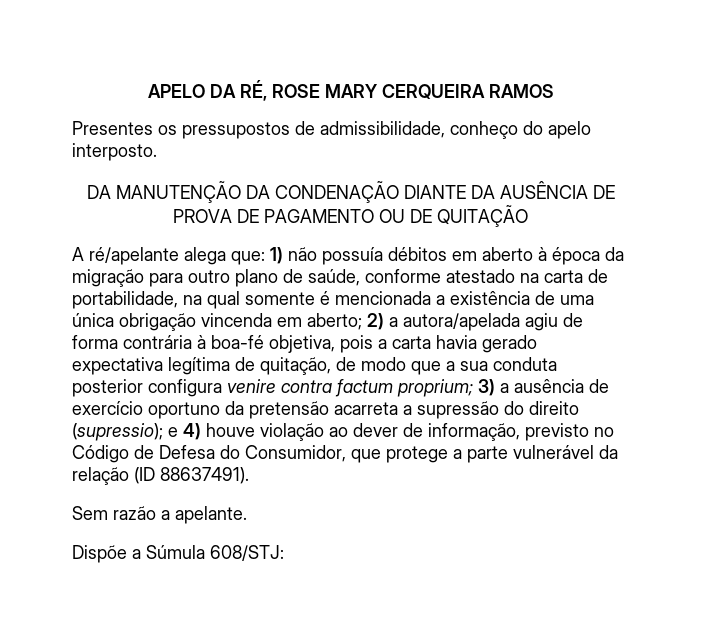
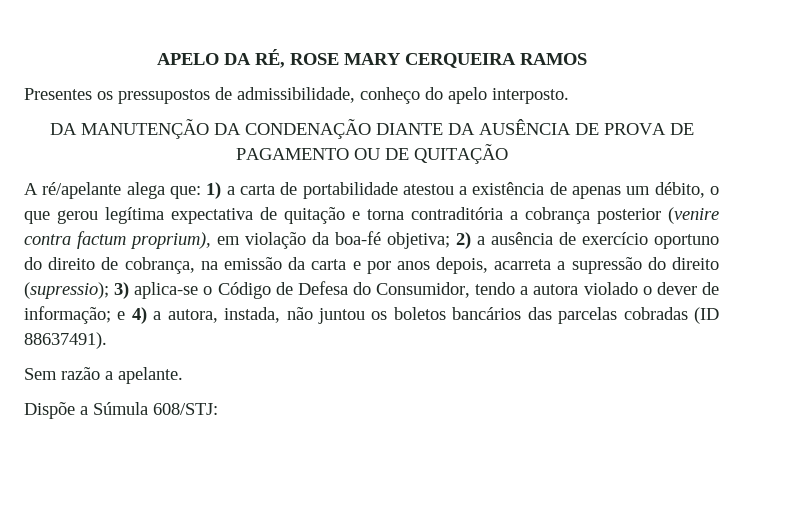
- A ré/apelante alega que: 1) não possuía débitos em aberto à época da migração para outro plano de saúde, conforme atestado na carta de portabilidade, na qual somente é mencionada a existência de uma única obrigação vincenda em aberto; 2) a autora/apelada agiu de forma contrária à boa-fé objetiva, pois a carta havia gerado expectativa legítima de quitação, de modo que a sua conduta posterior configura venire contra factum proprium; 3) a ausência de exercício oportuno da pretensão acarreta a supressão do direito (supressio); e 4) houve violação ao dever de informação, previsto no Código de Defesa do Consumidor, que protege a parte vulnerável da relação (ID 88637491).
+ A ré/apelante alega que: 1) a carta de portabilidade atestou a existência de apenas um débito, o que gerou legítima expectativa de quitação e torna contraditória a cobrança posterior (venire contra factum proprium), em violação da boa-fé objetiva; 2) a ausência de exercício oportuno do direito de cobrança, na emissão da carta e por anos depois, acarreta a supressão do direito (supressio); 3) aplica-se o Código de Defesa do Consumidor, tendo a autora violado o dever de informação; e 4) a autora, instada, não juntou os boletos bancários das parcelas cobradas (ID 88637491).

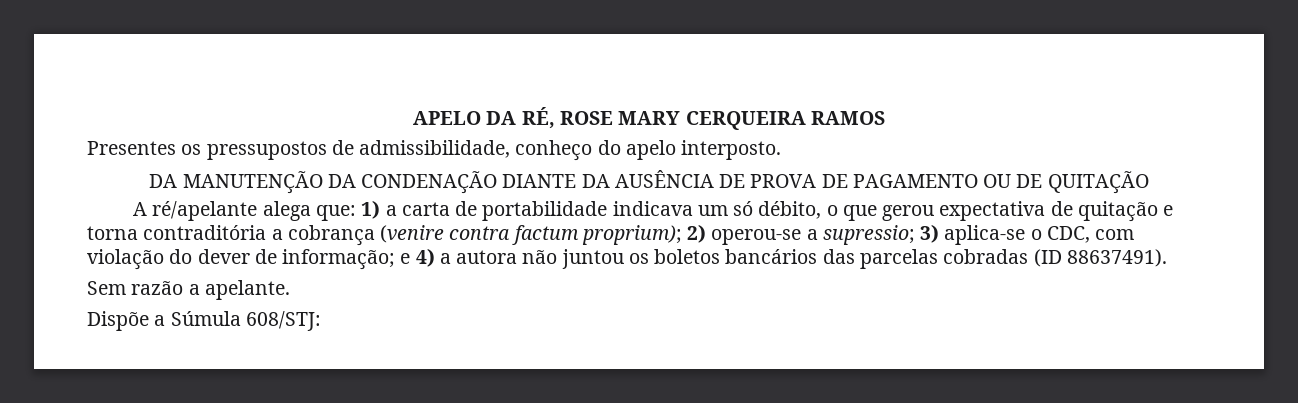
- A ré/apelante alega que: 1) a carta de portabilidade atestou a existência de apenas um débito, o que gerou legítima expectativa de quitação e torna contraditória a cobrança posterior (venire contra factum proprium), em violação da boa-fé objetiva; 2) a ausência de exercício oportuno do direito de cobrança, na emissão da carta e por anos depois, acarreta a supressão do direito (supressio); 3) aplica-se o Código de Defesa do Consumidor, tendo a autora violado o dever de informação; e 4) a autora, instada, não juntou os boletos bancários das parcelas cobradas (ID 88637491).
+ A ré/apelante alega que: 1) a carta de portabilidade indicava um só débito, o que gerou expectativa de quitação e torna contraditória a cobrança (venire contra factum proprium); 2) operou-se a supressio; 3) aplica-se o CDC, com violação do dever de informação; e 4) a autora não juntou os boletos bancários das parcelas cobradas (ID 88637491).

